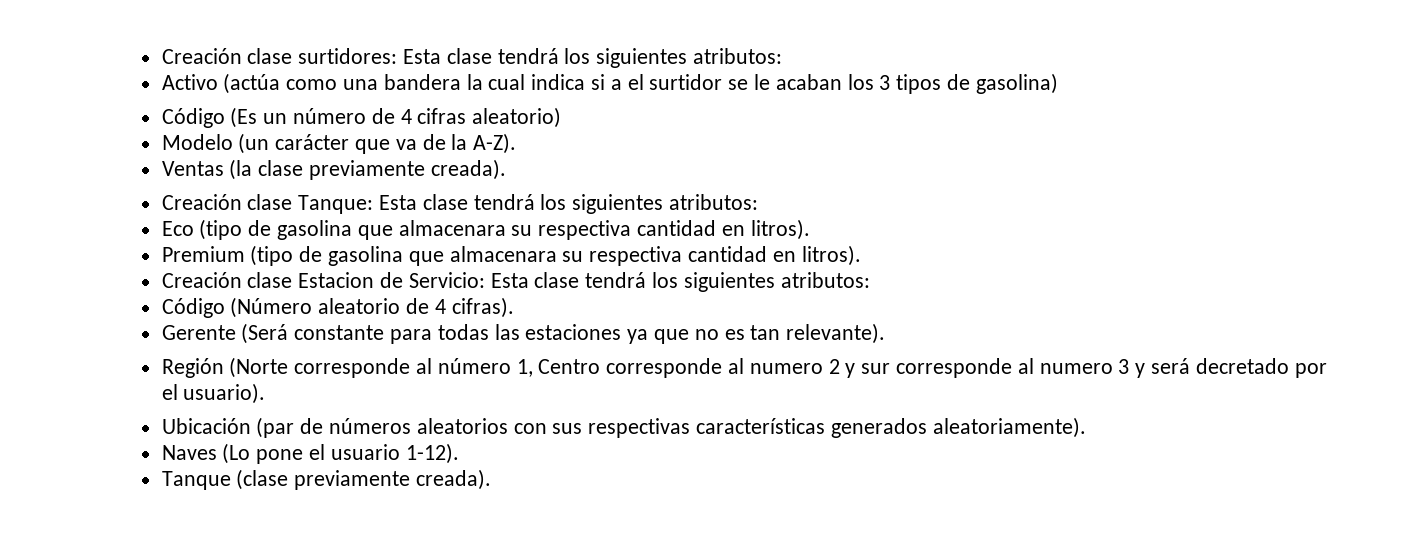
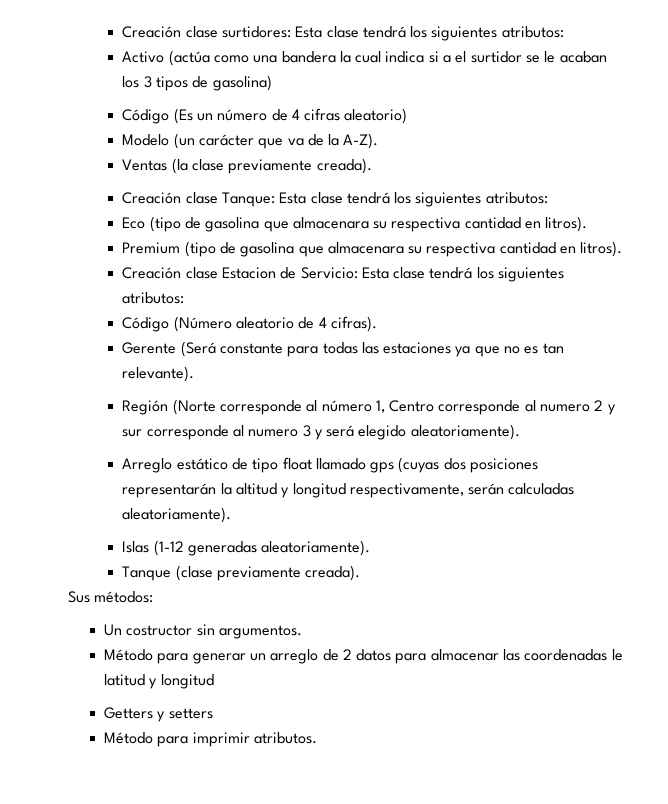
- Región (Norte corresponde al número 1, Centro corresponde al numero 2 y sur corresponde al numero 3 y será decretado por el usuario).
- Ubicación (par de números aleatorios con sus respectivas características generados aleatoriamente).
- Naves (Lo pone el usuario 1-12).
+ Región (Norte corresponde al número 1, Centro corresponde al numero 2 y sur corresponde al numero 3 y será elegido aleatoriamente).
+ Arreglo estático de tipo float llamado gps (cuyas dos posiciones representarán la altitud y longitud respectivamente, serán calculadas aleatoriamente).
+ Islas (1-12 generadas aleatoriamente).
  Tanque (clase previamente creada).
+ Sus métodos:
+ Un costructor sin argumentos.
+ Método para generar un arreglo de 2 datos para almacenar las coordenadas le latitud y longitud
+ Getters y setters
+ Método para imprimir atributos.

